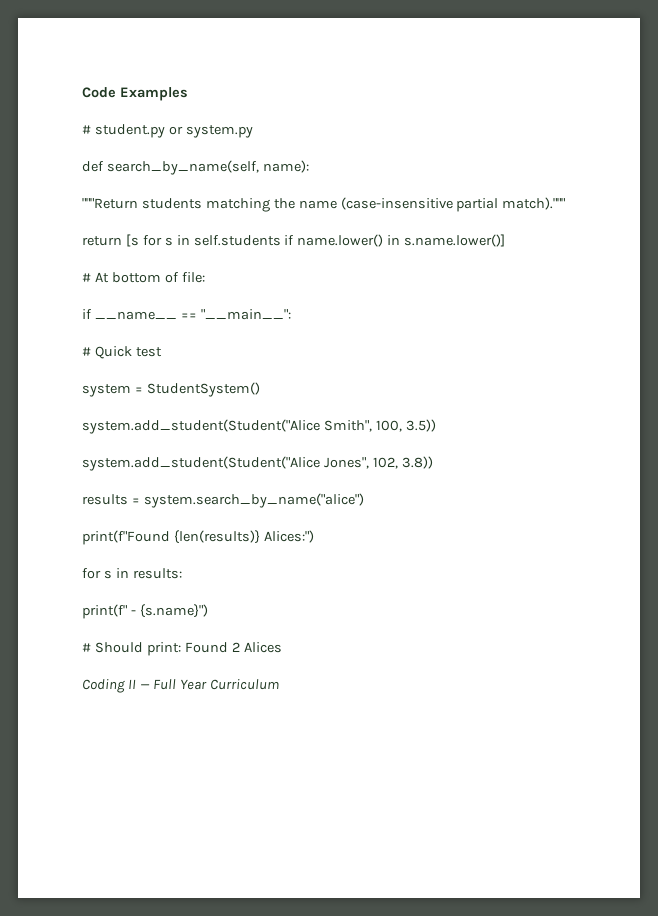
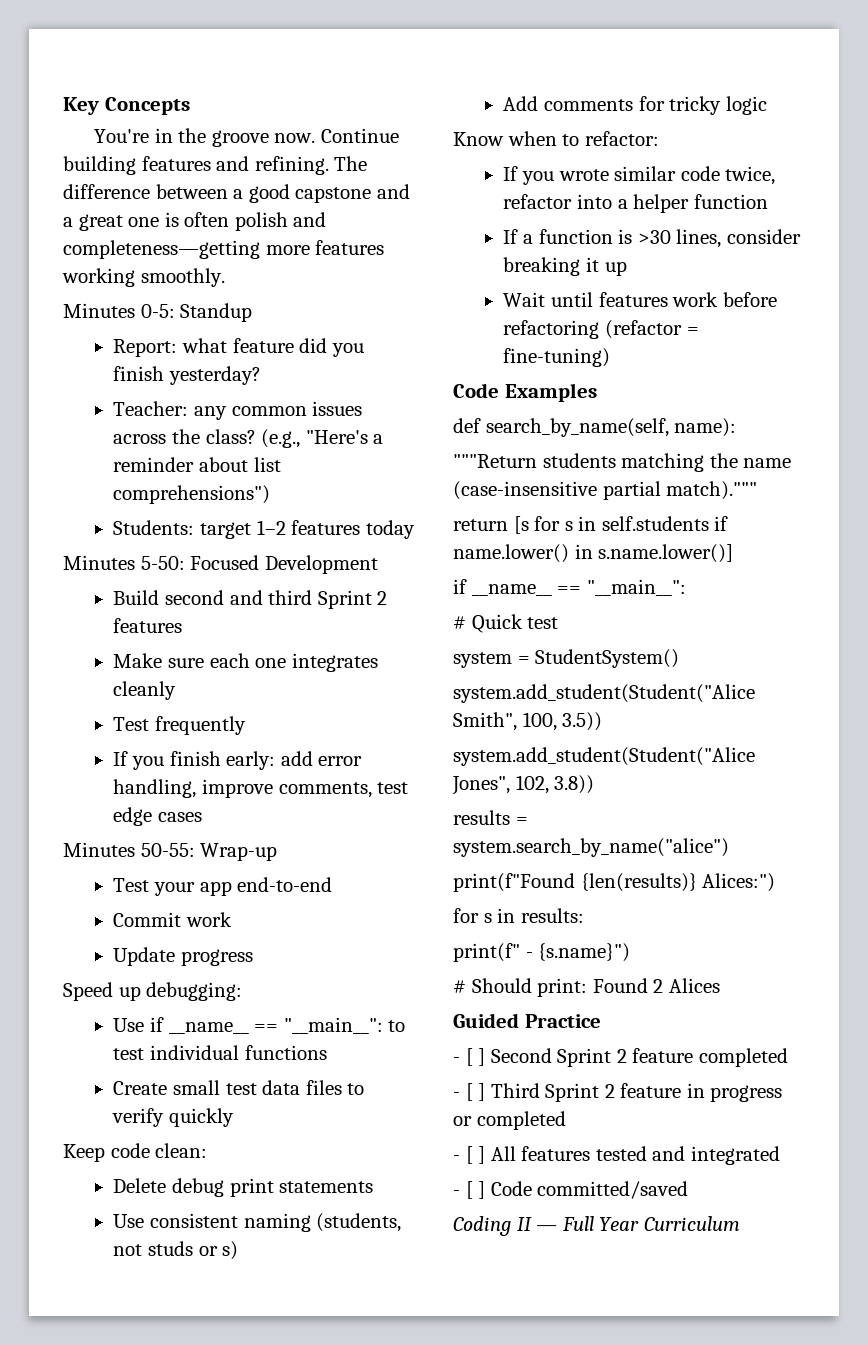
+ Key Concepts
+ You're in the groove now. Continue building features and refining. The difference between a good capstone and a great one is often polish and completeness—getting more features working smoothly.
+ Minutes 0-5: Standup
+ Report: what feature did you finish yesterday?
+ Teacher: any common issues across the class? (e.g., "Here's a reminder about list comprehensions")
+ Students: target 1–2 features today
+ Minutes 5-50: Focused Development
+ Build second and third Sprint 2 features
+ Make sure each one integrates cleanly
+ Test frequently
+ If you finish early: add error handling, improve comments, test edge cases
+ Minutes 50-55: Wrap-up
+ Test your app end-to-end
+ Commit work
+ Update progress
+ Speed up debugging:
+ Use if __name__ == "__main__": to test individual functions
+ Create small test data files to verify quickly
+ Keep code clean:
+ Delete debug print statements
+ Use consistent naming (students, not studs or s)
+ Add comments for tricky logic
+ Know when to refactor:
+ If you wrote similar code twice, refactor into a helper function
+ If a function is >30 lines, consider breaking it up
+ Wait until features work before refactoring (refactor = fine-tuning)
  Code Examples
- # student.py or system.py
- # At bottom of file:
+ Guided Practice
+ - [ ] Second Sprint 2 feature completed
+ - [ ] Third Sprint 2 feature in progress or completed
+ - [ ] All features tested and integrated
+ - [ ] Code committed/saved

